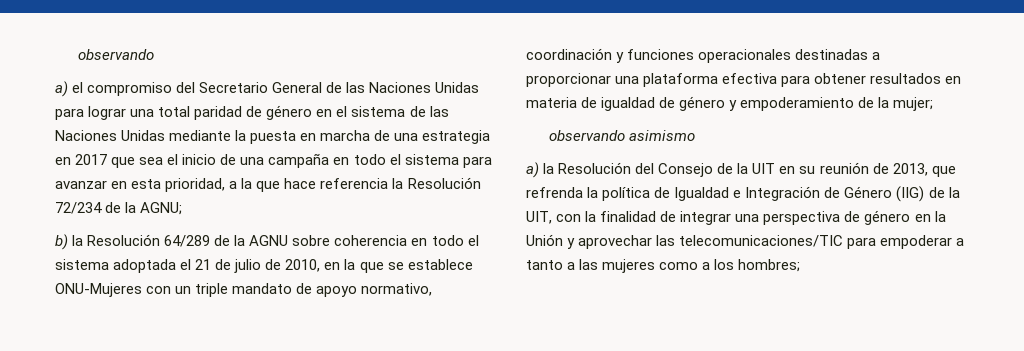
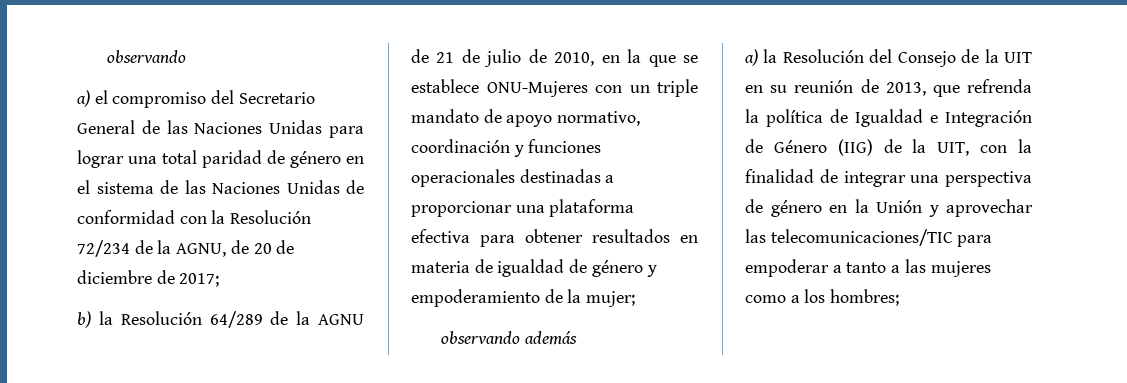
- a) el compromiso del Secretario General de las Naciones Unidas para lograr una total paridad de género en el sistema de las Naciones Unidas mediante la puesta en marcha de una estrategia en 2017 que sea el inicio de una campaña en todo el sistema para avanzar en esta prioridad, a la que hace referencia la Resolución 72/234 de la AGNU;
+ a) el compromiso del Secretario General de las Naciones Unidas para lograr una total paridad de género en el sistema de las Naciones Unidas de conformidad con la Resolución 72/234 de la AGNU, de 20 de diciembre de 2017;
- b) la Resolución 64/289 de la AGNU sobre coherencia en todo el sistema adoptada el 21 de julio de 2010, en la que se establece ONU-Mujeres con un triple mandato de apoyo normativo, coordinación y funciones operacionales destinadas a proporcionar una plataforma efectiva para obtener resultados en materia de igualdad de género y empoderamiento de la mujer;
+ b) la Resolución 64/289 de la AGNU de 21 de julio de 2010, en la que se establece ONU-Mujeres con un triple mandato de apoyo normativo, coordinación y funciones operacionales destinadas a proporcionar una plataforma efectiva para obtener resultados en materia de igualdad de género y empoderamiento de la mujer;
- observando asimismo
+ observando además

